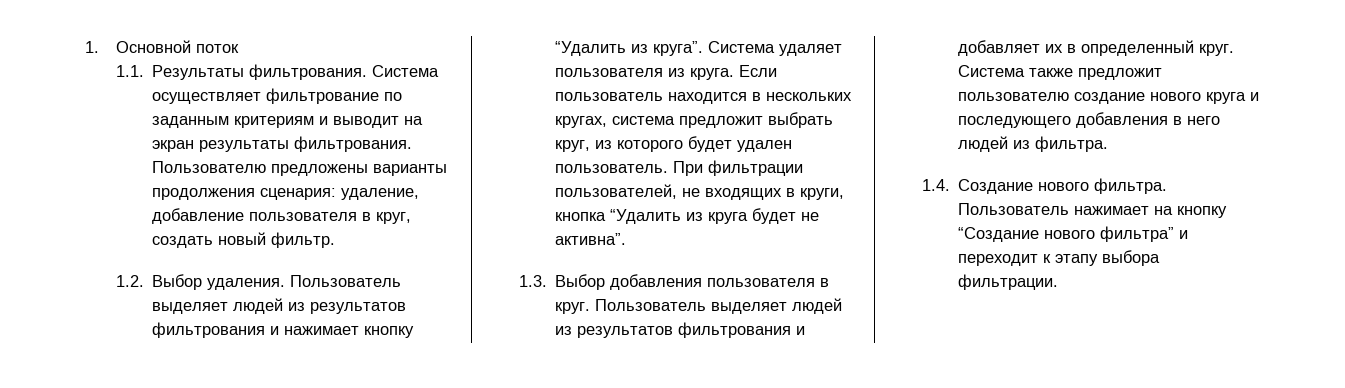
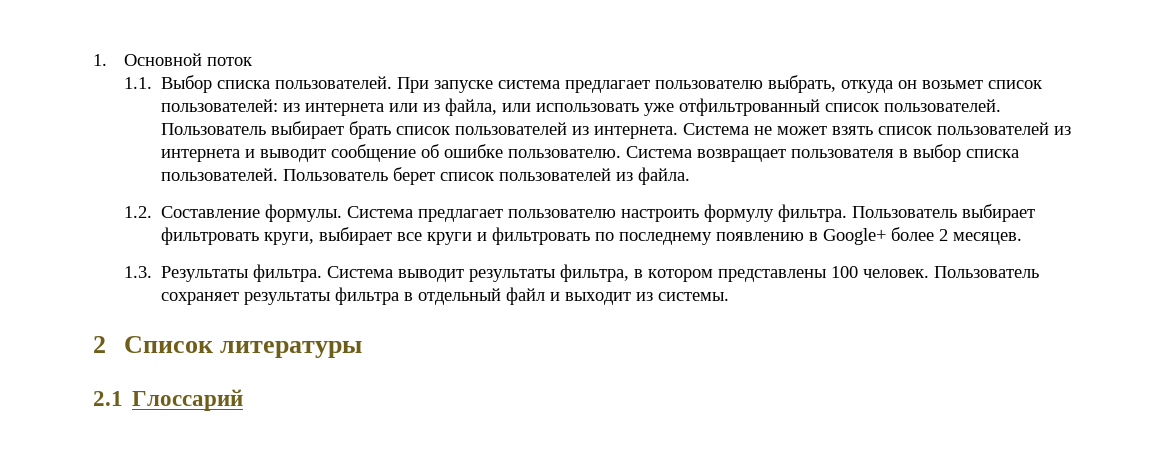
- 1.1. Результаты фильтрования. Система осуществляет фильтрование по заданным критериям и выводит на экран результаты фильтрования. Пользователю предложены варианты продолжения сценария: удаление, добавление пользователя в круг, создать новый фильтр.
- 1.2. Выбор удаления. Пользователь выделяет людей из результатов фильтрования и нажимает кнопку “Удалить из круга”. Система удаляет пользователя из круга. Если пользователь находится в нескольких кругах, система предложит выбрать круг, из которого будет удален пользователь. При фильтрации пользователей, не входящих в круги, кнопка “Удалить из круга будет не активна”.
- 1.3. Выбор добавления пользователя в круг. Пользователь выделяет людей из результатов фильтрования и добавляет их в определенный круг. Система также предложит пользователю создание нового круга и последующего добавления в него людей из фильтра.
- 1.4. Создание нового фильтра. Пользователь нажимает на кнопку “Создание нового фильтра” и переходит к этапу выбора фильтрации.
+ 1.1. Выбор списка пользователей. При запуске система предлагает пользователю выбрать, откуда он возьмет список пользователей: из интернета или из файла, или использовать уже отфильтрованный список пользователей. Пользователь выбирает брать список пользователей из интернета. Система не может взять список пользователей из интернета и выводит сообщение об ошибке пользователю. Система возвращает пользователя в выбор списка пользователей. Пользователь берет список пользователей из файла.
+ 1.2. Составление формулы. Система предлагает пользователю настроить формулу фильтра. Пользователь выбирает фильтровать круги, выбирает все круги и фильтровать по последнему появлению в Google+ более 2 месяцев.
+ 1.3. Результаты фильтра. Система выводит результаты фильтра, в котором представлены 100 человек. Пользователь сохраняет результаты фильтра в отдельный файл и выходит из системы.
+ 2 Список литературы
+ 2.1 Глоссарий

